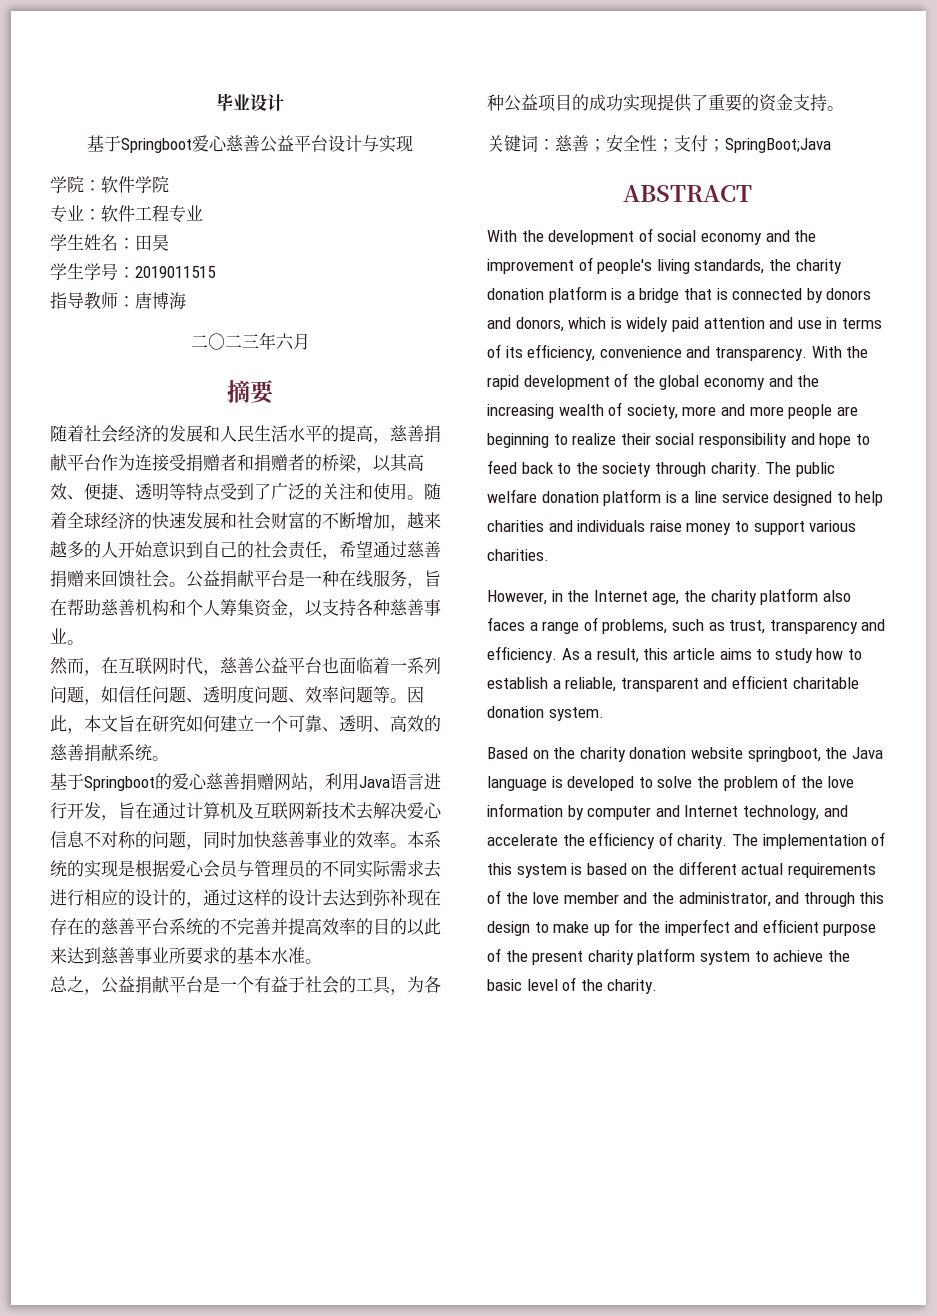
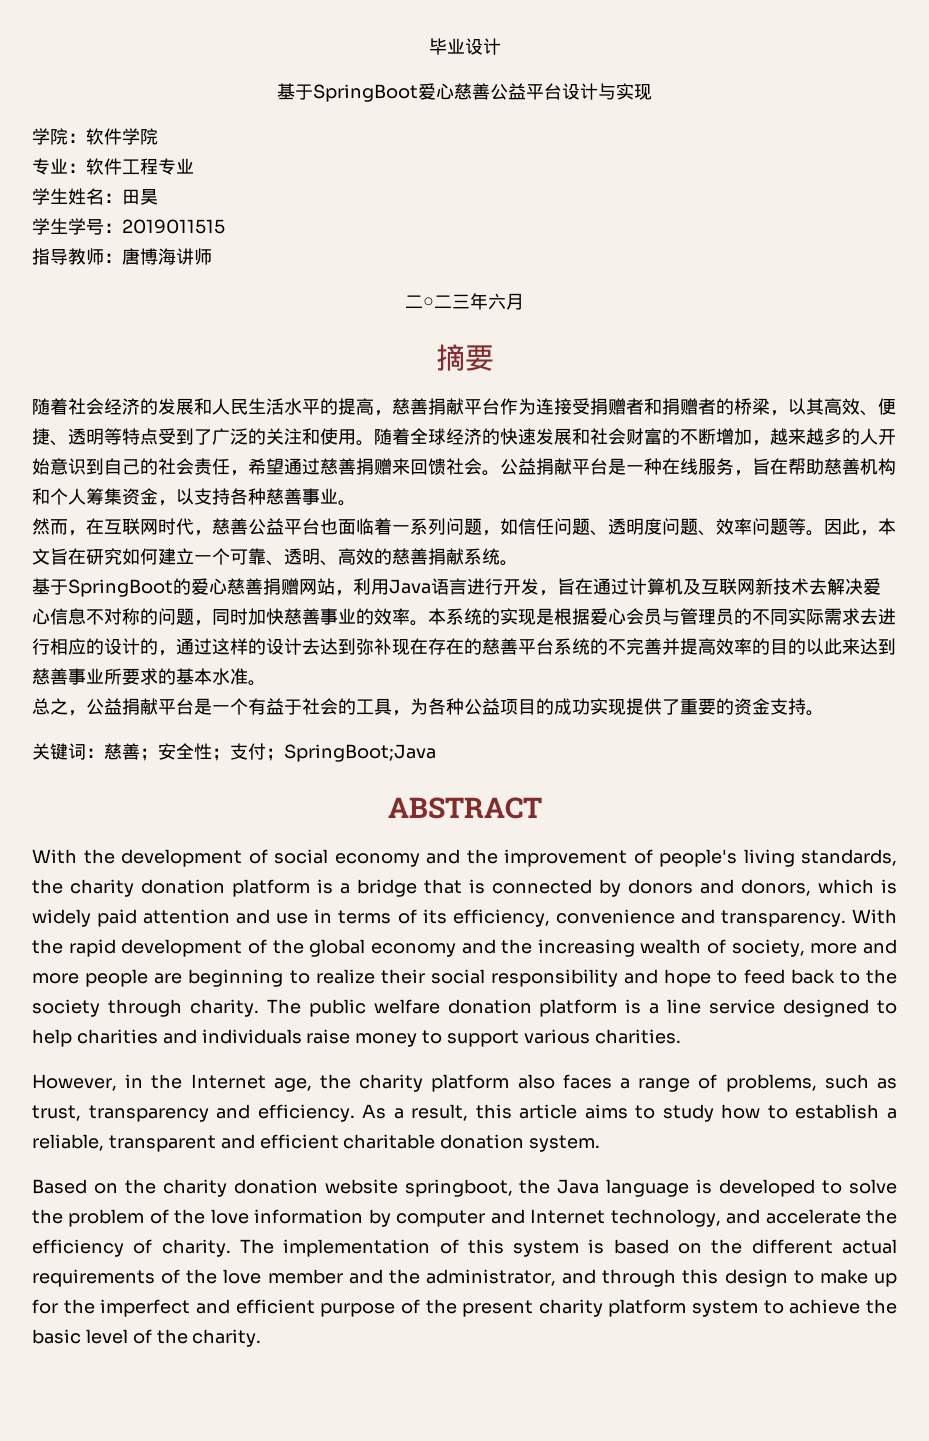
- 基于Springboot爱心慈善公益平台设计与实现
+ 基于SpringBoot爱心慈善公益平台设计与实现
- 指导教师：唐博海
+ 指导教师：唐博海讲师
- 基于Springboot的爱心慈善捐赠网站，利用Java语言进行开发，旨在通过计算机及互联网新技术去解决爱心信息不对称的问题，同时加快慈善事业的效率。
+ 基于SpringBoot的爱心慈善捐赠网站，利用Java语言进行开发，旨在通过计算机及互联网新技术去解决爱心信息不对称的问题，同时加快慈善事业的效率。

